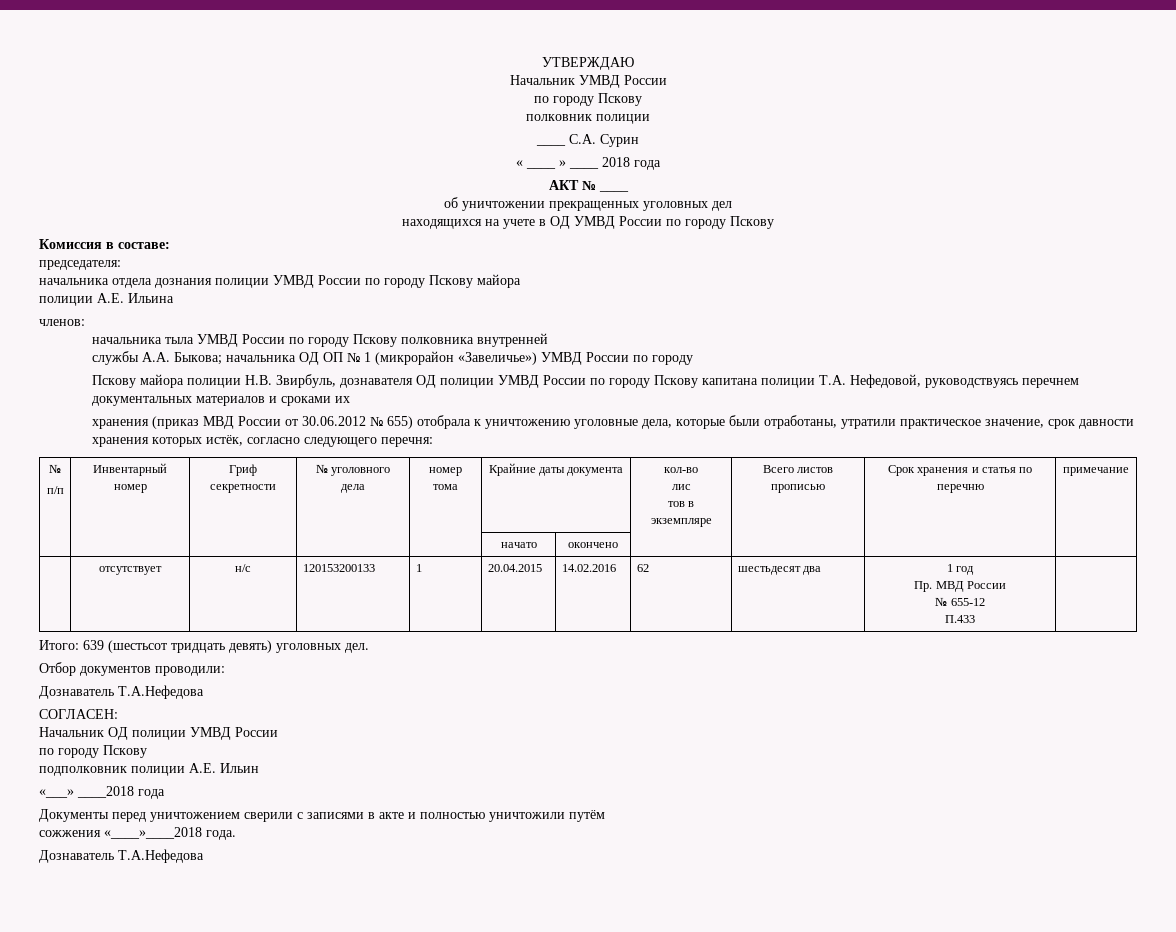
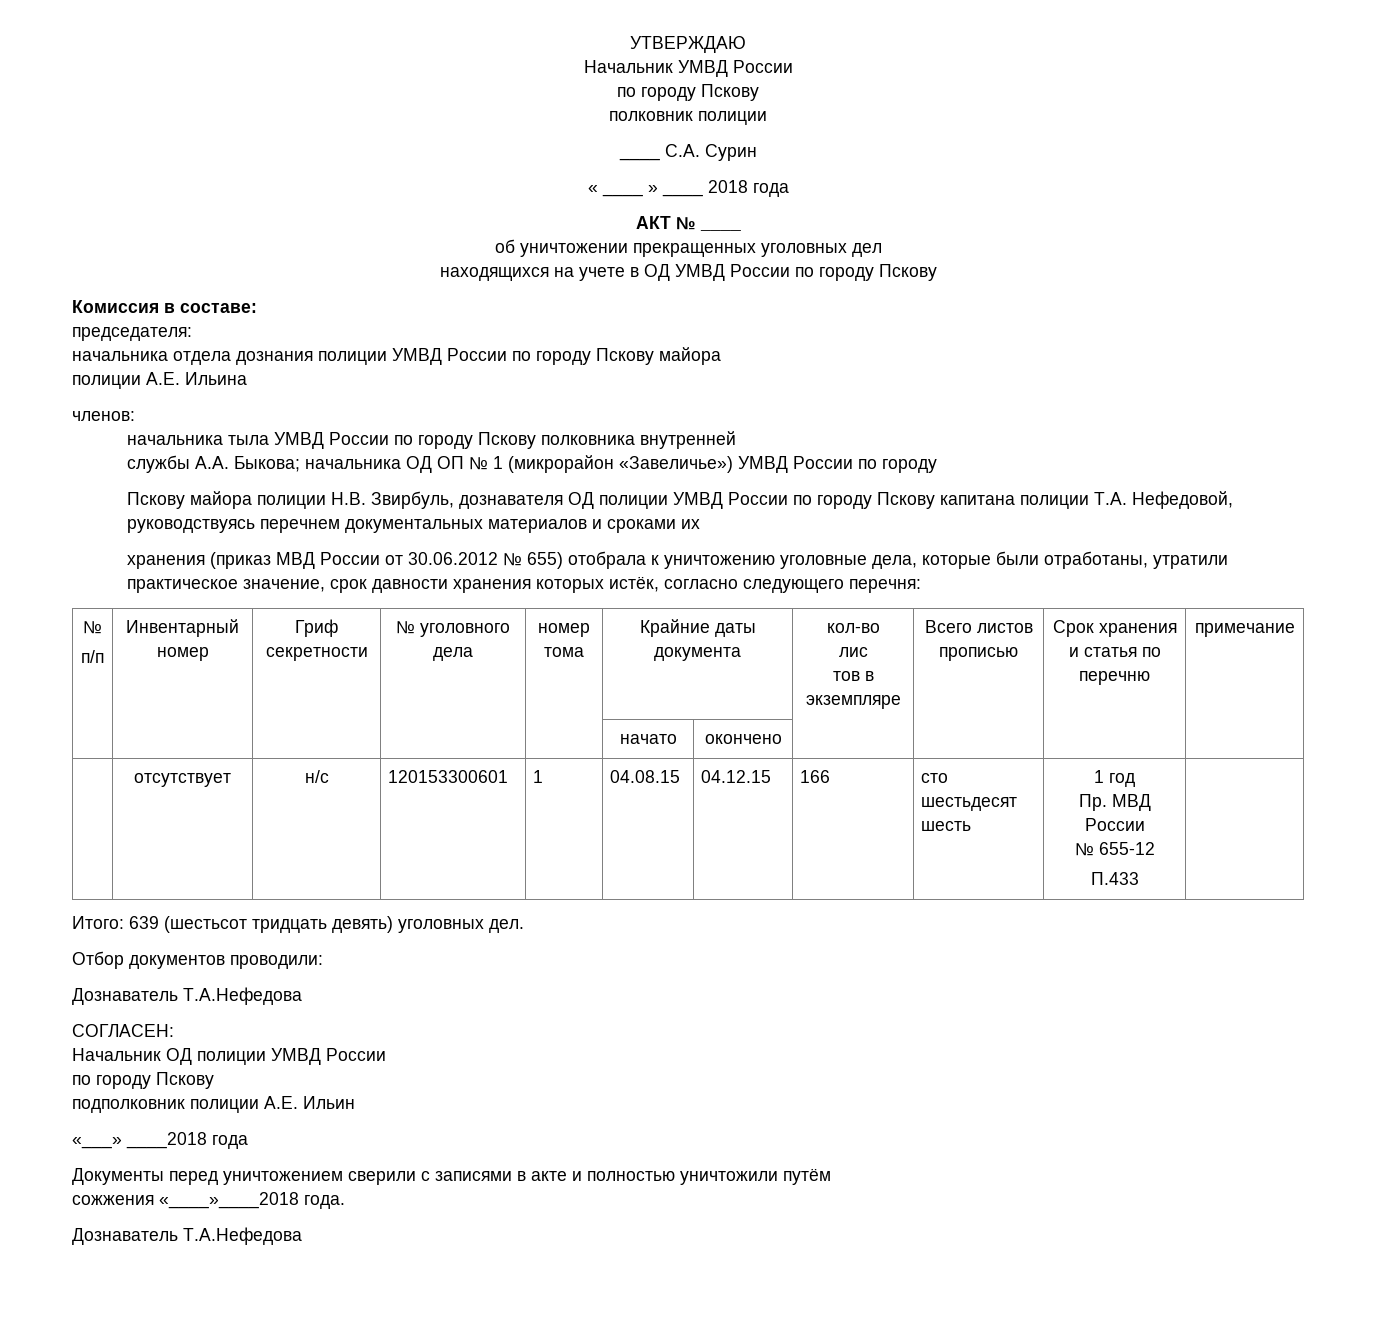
- | отсутствует | н/с | 120153200133 | 1 | 20.04.2015 | 14.02.2016 | 62 | шестьдесят два | 1 год
+ | отсутствует | н/с | 120153300601 | 1 | 04.08.15 | 04.12.15 | 166 | сто шестьдесят шесть | 1 год

